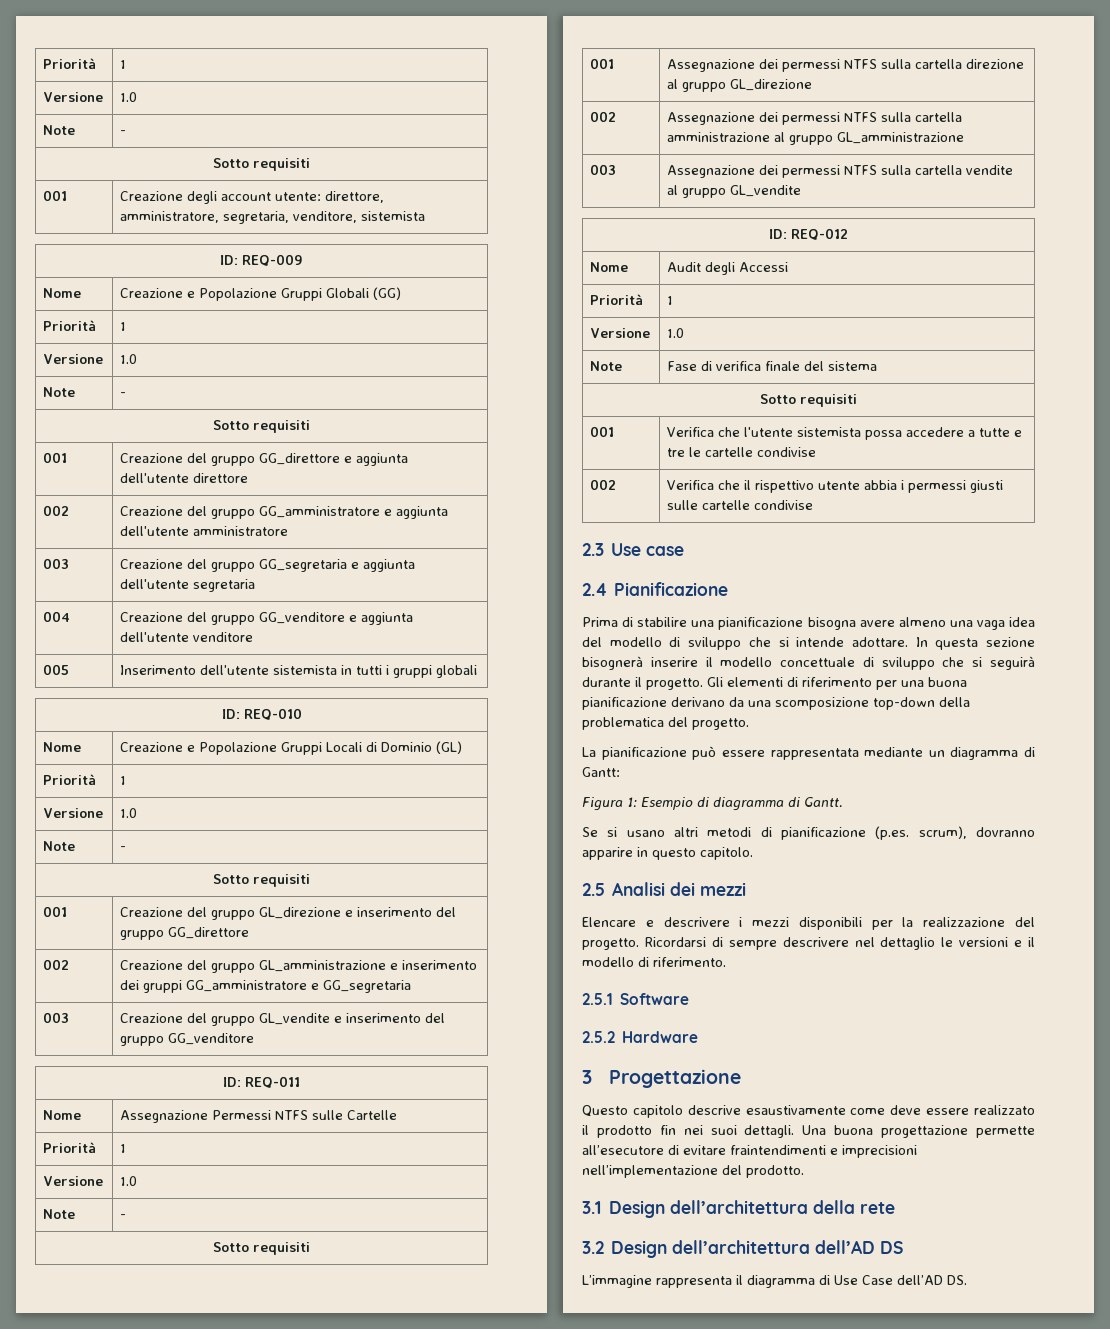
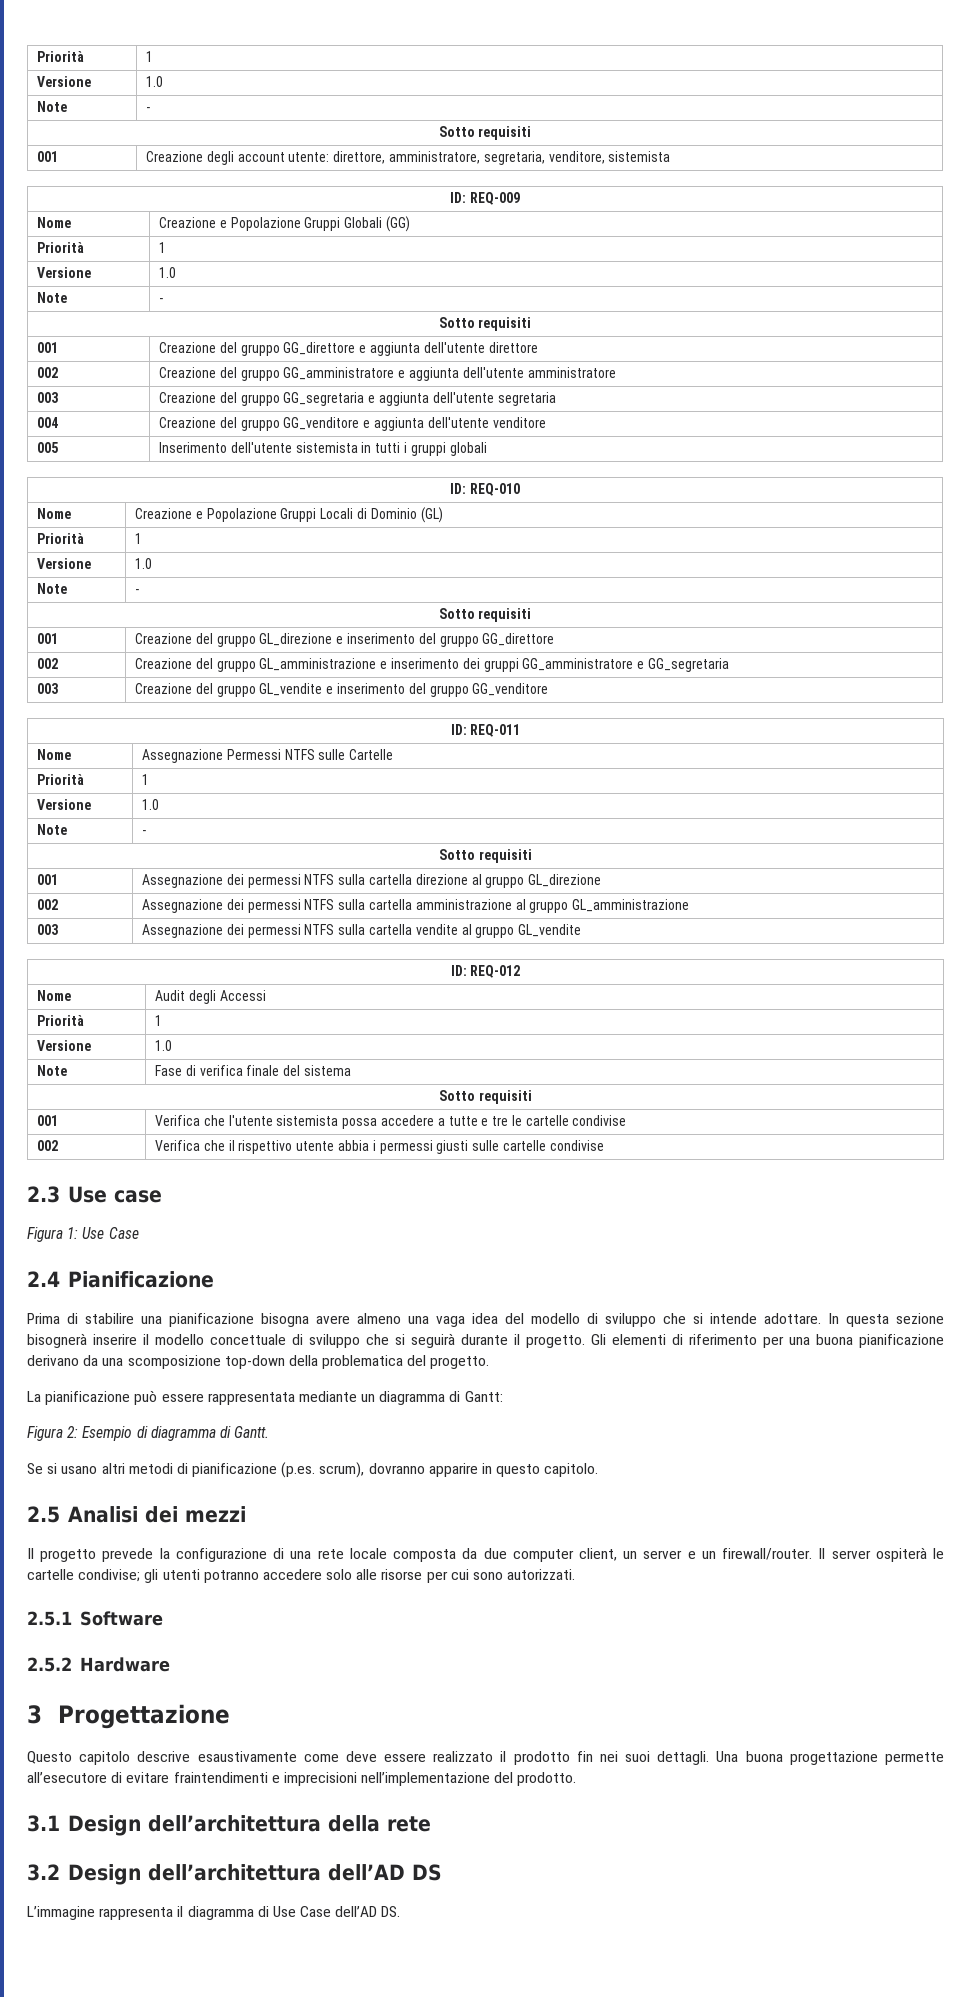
+ Figura 1: Use Case
- Figura 1: Esempio di diagramma di Gantt.
+ Figura 2: Esempio di diagramma di Gantt.
- Elencare e descrivere i mezzi disponibili per la realizzazione del progetto. Ricordarsi di sempre descrivere nel dettaglio le versioni e il modello di riferimento.
+ Il progetto prevede la configurazione di una rete locale composta da due computer client, un server e un firewall/router. Il server ospiterà le cartelle condivise; gli utenti potranno accedere solo alle risorse per cui sono autorizzati.

